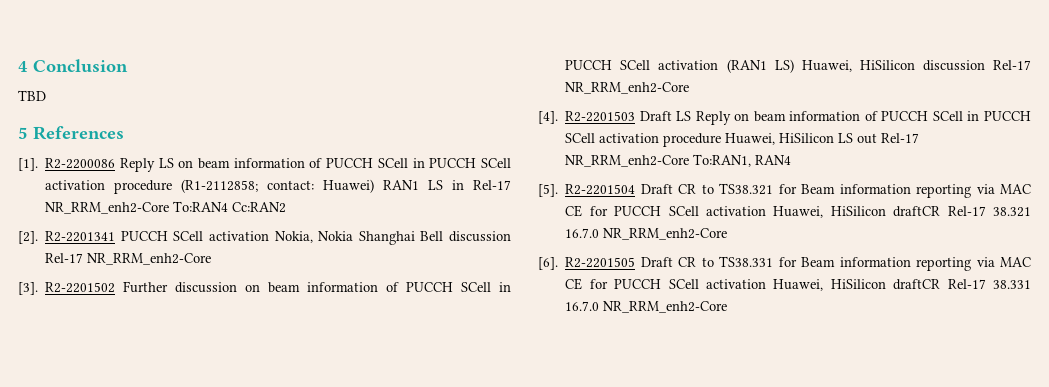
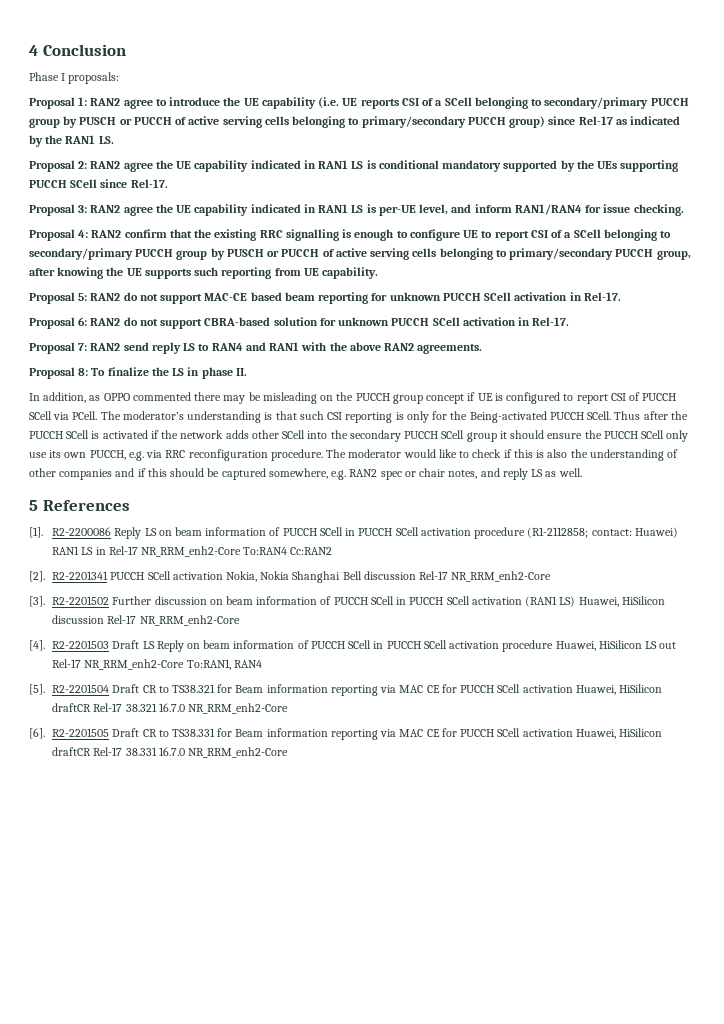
- TBD
+ Phase I proposals:
+ Proposal 1: RAN2 agree to introduce the UE capability (i.e. UE reports CSI of a SCell belonging to secondary/primary PUCCH group by PUSCH or PUCCH of active serving cells belonging to primary/secondary PUCCH group) since Rel-17 as indicated by the RAN1 LS.
+ Proposal 2: RAN2 agree the UE capability indicated in RAN1 LS is conditional mandatory supported by the UEs supporting PUCCH SCell since Rel-17.
+ Proposal 3: RAN2 agree the UE capability indicated in RAN1 LS is per-UE level, and inform RAN1/RAN4 for issue checking.
+ Proposal 4: RAN2 confirm that the existing RRC signalling is enough to configure UE to report CSI of a SCell belonging to secondary/primary PUCCH group by PUSCH or PUCCH of active serving cells belonging to primary/secondary PUCCH group, after knowing the UE supports such reporting from UE capability.
+ Proposal 5: RAN2 do not support MAC-CE based beam reporting for unknown PUCCH SCell activation in Rel-17.
+ Proposal 6: RAN2 do not support CBRA-based solution for unknown PUCCH SCell activation in Rel-17.
+ Proposal 7: RAN2 send reply LS to RAN4 and RAN1 with the above RAN2 agreements.
+ Proposal 8: To finalize the LS in phase II.
+ In addition, as OPPO commented there may be misleading on the PUCCH group concept if UE is configured to report CSI of PUCCH SCell via PCell. The moderator’s understanding is that such CSI reporting is only for the Being-activated PUCCH SCell. Thus after the PUCCH SCell is activated if the network adds other SCell into the secondary PUCCH SCell group it should ensure the PUCCH SCell only use its own PUCCH, e.g. via RRC reconfiguration procedure. The moderator would like to check if this is also the understanding of other companies and if this should be captured somewhere, e.g. RAN2 spec or chair notes, and reply LS as well.

